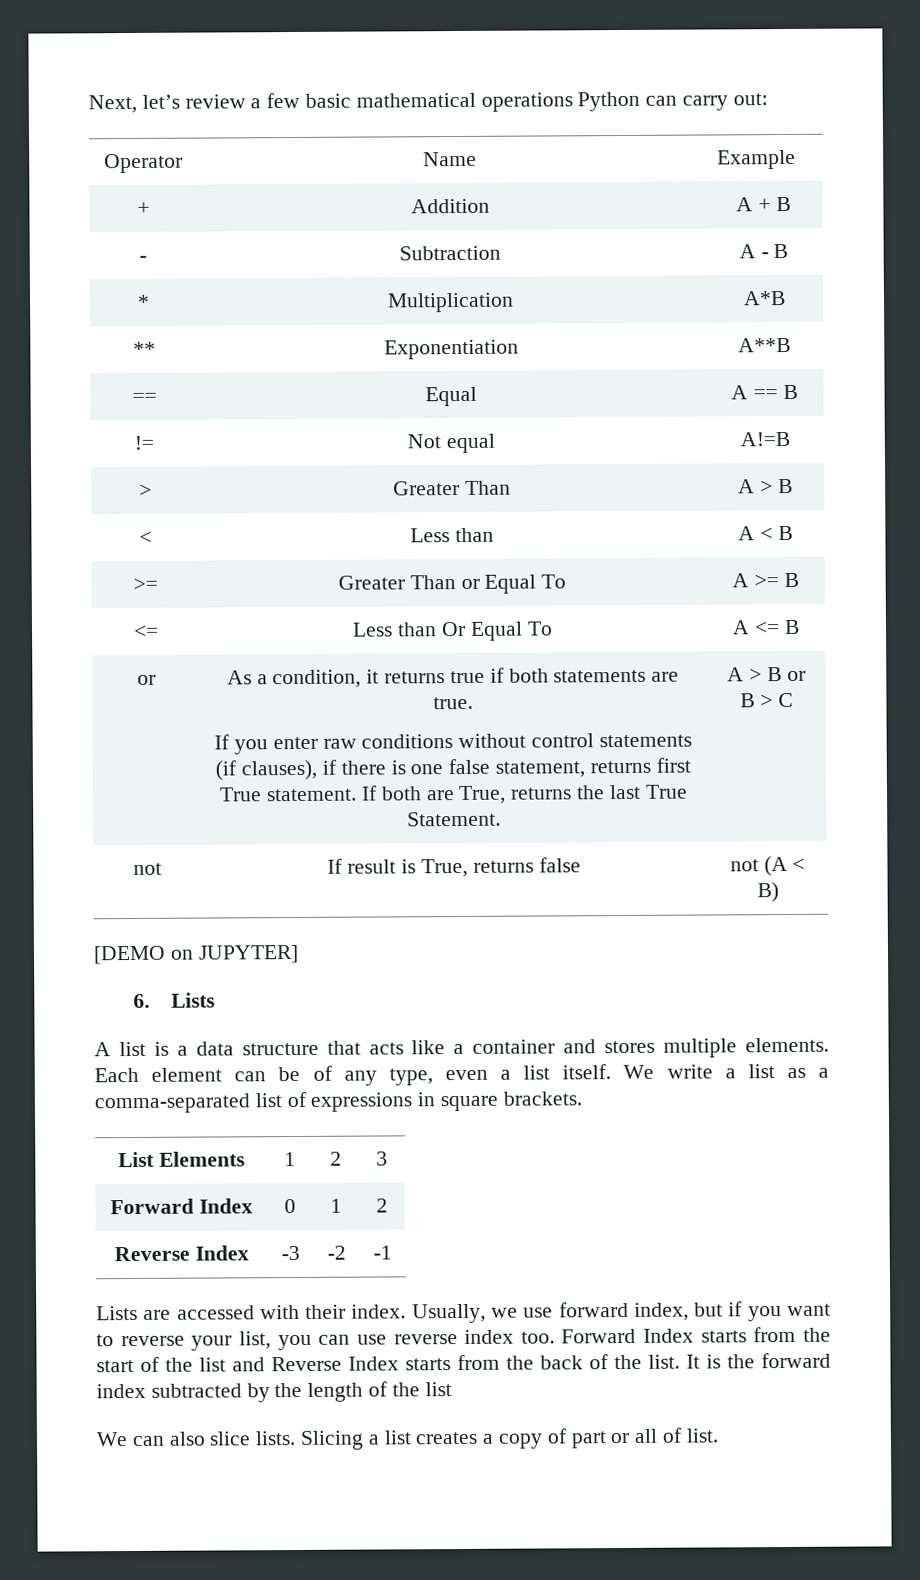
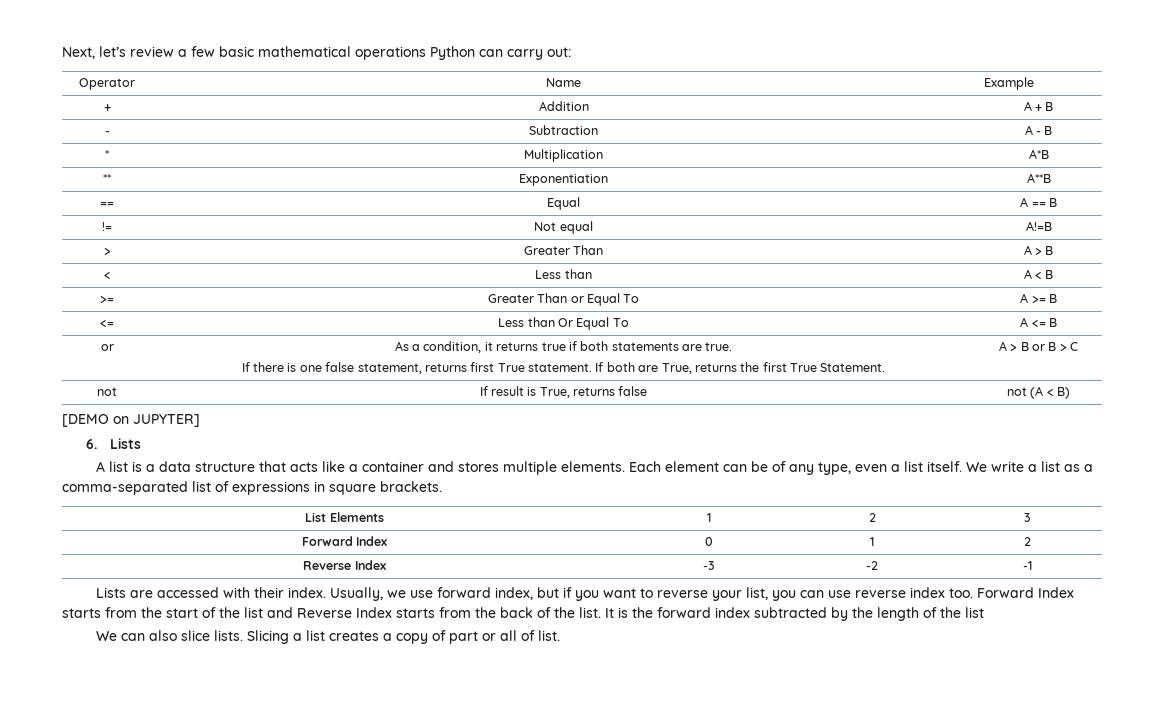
- If you enter raw conditions without control statements (if clauses), if there is one false statement, returns first True statement.
+ If there is one false statement, returns first True statement.
- If both are True, returns the last True Statement.
+ If both are True, returns the first True Statement.

